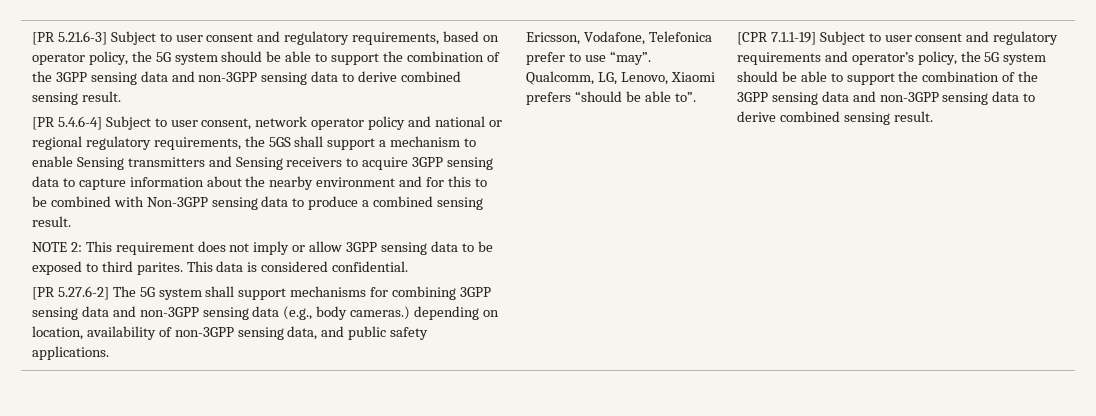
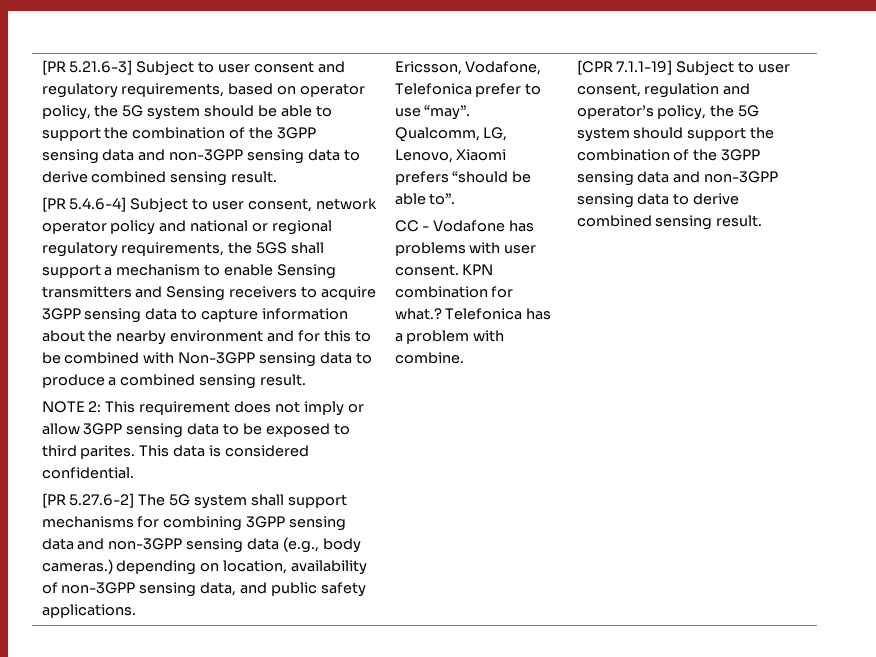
+ CC - Vodafone has problems with user consent. KPN combination for what.? Telefonica has a problem with combine.
- [CPR 7.1.1-19] Subject to user consent and regulatory requirements and operator’s policy, the 5G system should be able to support the combination of the 3GPP sensing data and non-3GPP sensing data to derive combined sensing result.
+ [CPR 7.1.1-19] Subject to user consent, regulation and operator’s policy, the 5G system should support the combination of the 3GPP sensing data and non-3GPP sensing data to derive combined sensing result.

